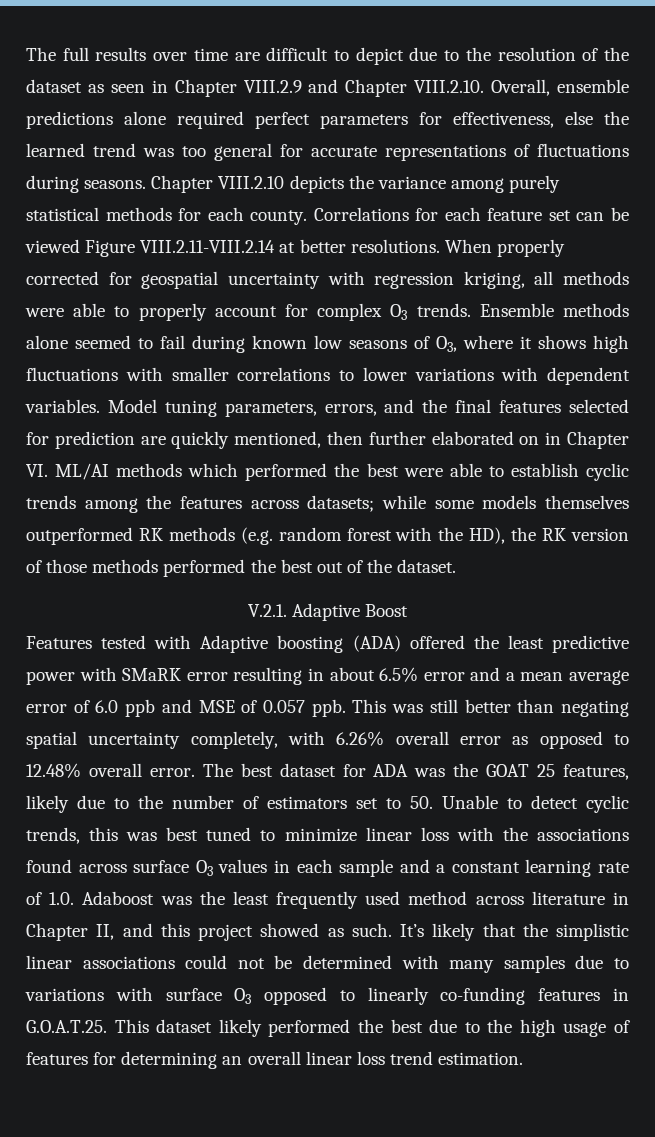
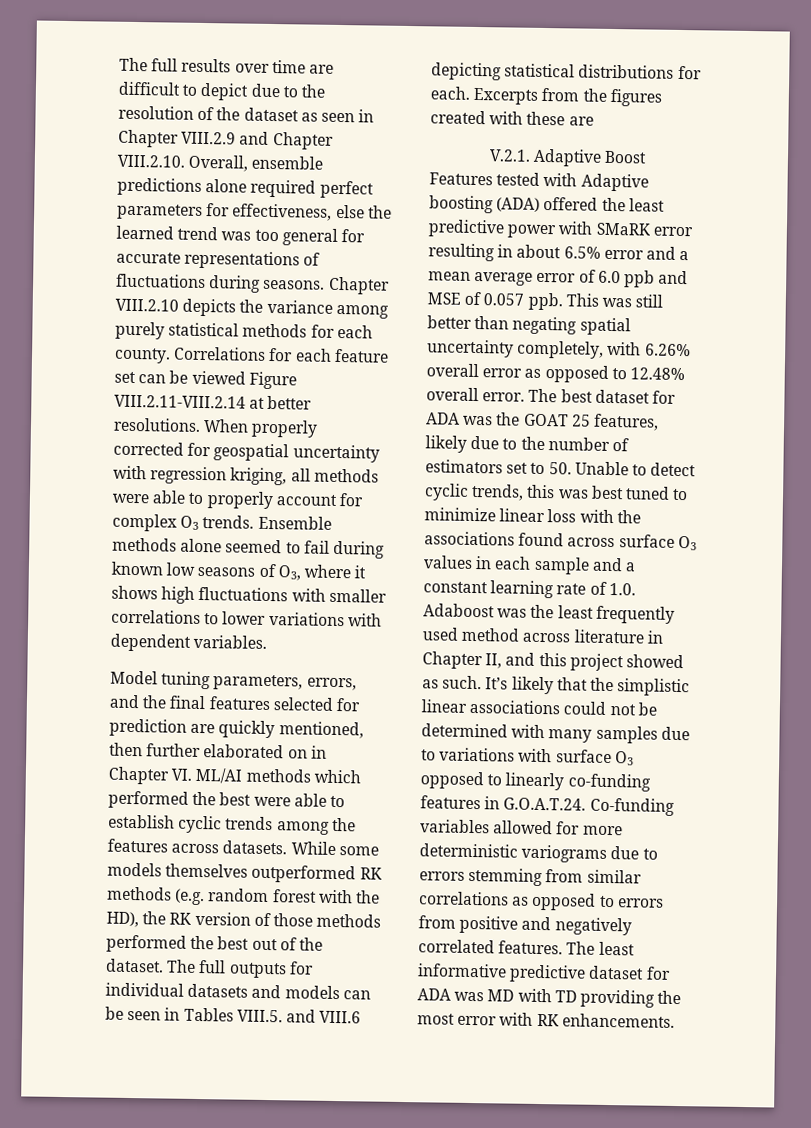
- Ensemble methods alone seemed to fail during known low seasons of O3, where it shows high fluctuations with smaller correlations to lower variations with dependent variables. Model tuning parameters, errors, and the final features selected for prediction are quickly mentioned, then further elaborated on in Chapter VI. ML/AI methods which performed the best were able to establish cyclic trends among the features across datasets; while some models themselves outperformed RK methods (e.g. random forest with the HD), the RK version of those methods performed the best out of the dataset.
+ Ensemble methods alone seemed to fail during known low seasons of O3, where it shows high fluctuations with smaller correlations to lower variations with dependent variables.
+ Model tuning parameters, errors, and the final features selected for prediction are quickly mentioned, then further elaborated on in Chapter VI. ML/AI methods which performed the best were able to establish cyclic trends among the features across datasets. While some models themselves outperformed RK methods (e.g. random forest with the HD), the RK version of those methods performed the best out of the dataset. The full outputs for individual datasets and models can be seen in Tables VIII.5. and VIII.6 depicting statistical distributions for each. Excerpts from the figures created with these are
- It’s likely that the simplistic linear associations could not be determined with many samples due to variations with surface O3 opposed to linearly co-funding features in G.O.A.T.25. This dataset likely performed the best due to the high usage of features for determining an overall linear loss trend estimation.
+ It’s likely that the simplistic linear associations could not be determined with many samples due to variations with surface O3 opposed to linearly co-funding features in G.O.A.T.24. Co-funding variables allowed for more deterministic variograms due to errors stemming from similar correlations as opposed to errors from positive and negatively correlated features. The least informative predictive dataset for ADA was MD with TD providing the most error with RK enhancements.

